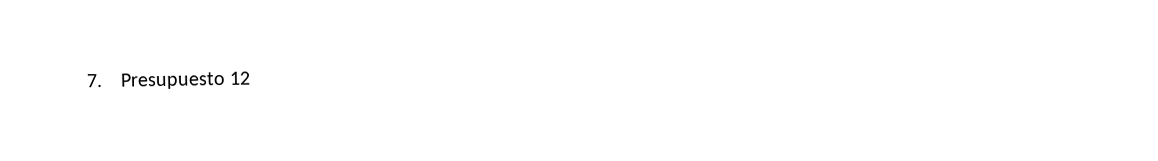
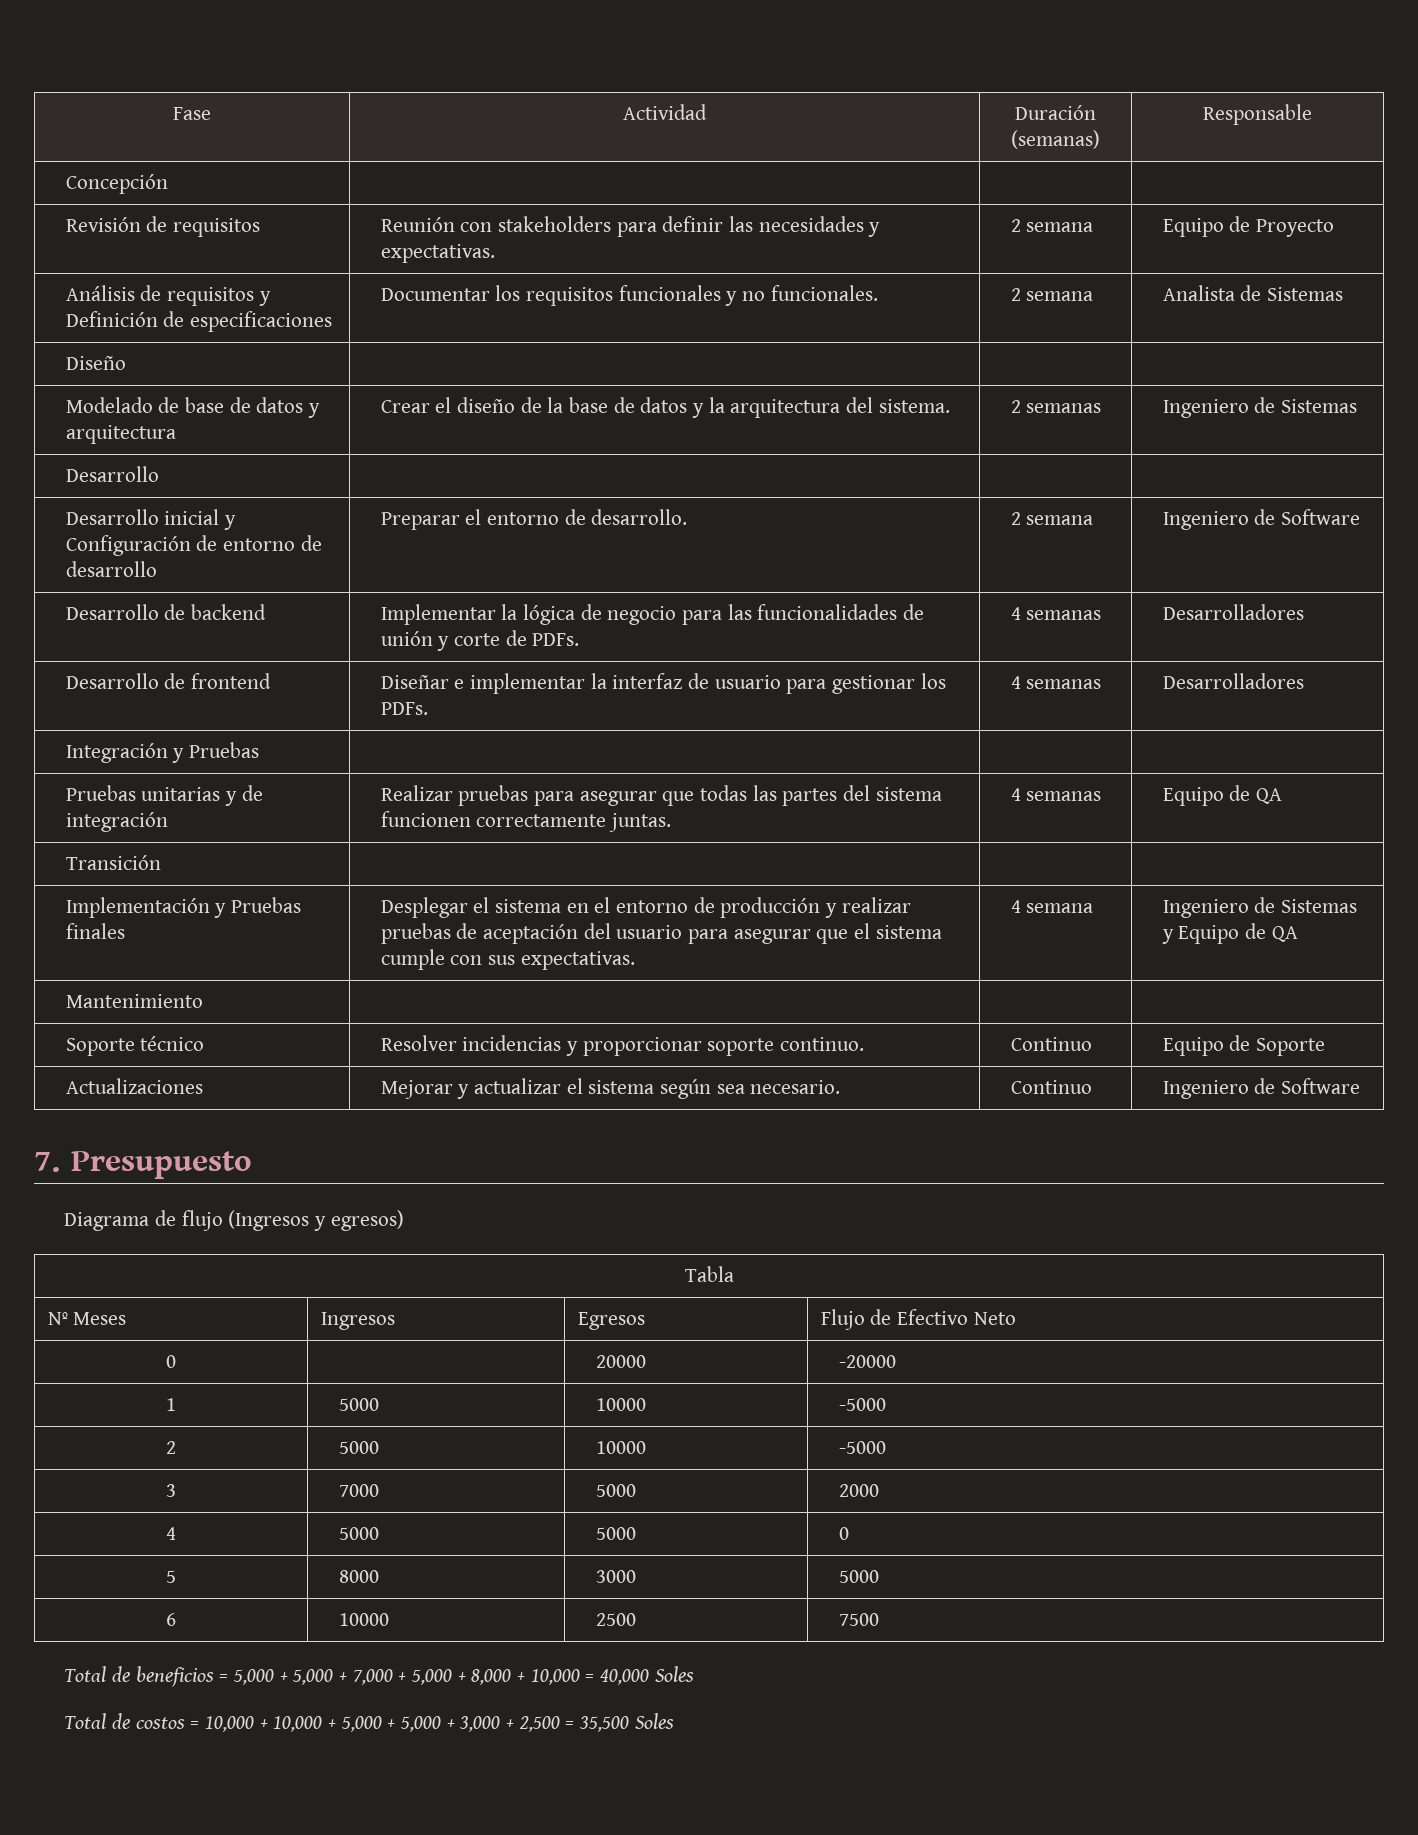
- 7. Presupuesto 12
+ Fase | Actividad | Duración (semanas) | Responsable
+ Concepción | | |
+ Revisión de requisitos | Reunión con stakeholders para definir las necesidades y expectativas. | 2 semana | Equipo de Proyecto
+ Análisis de requisitos y Definición de especificaciones | Documentar los requisitos funcionales y no funcionales. | 2 semana | Analista de Sistemas
+ Diseño | | |
+ Modelado de base de datos y arquitectura | Crear el diseño de la base de datos y la arquitectura del sistema. | 2 semanas | Ingeniero de Sistemas
+ Desarrollo | | |
+ Desarrollo inicial y Configuración de entorno de desarrollo | Preparar el entorno de desarrollo. | 2 semana | Ingeniero de Software
+ Desarrollo de backend | Implementar la lógica de negocio para las funcionalidades de unión y corte de PDFs. | 4 semanas | Desarrolladores
+ Desarrollo de frontend | Diseñar e implementar la interfaz de usuario para gestionar los PDFs. | 4 semanas | Desarrolladores
+ Integración y Pruebas | | |
+ Pruebas unitarias y de integración | Realizar pruebas para asegurar que todas las partes del sistema funcionen correctamente juntas. | 4 semanas | Equipo de QA
+ Transición | | |
+ Implementación y Pruebas finales | Desplegar el sistema en el entorno de producción y realizar pruebas de aceptación del usuario para asegurar que el sistema cumple con sus expectativas. | 4 semana | Ingeniero de Sistemas y Equipo de QA
+ Mantenimiento | | |
+ Soporte técnico | Resolver incidencias y proporcionar soporte continuo. | Continuo | Equipo de Soporte
+ Actualizaciones | Mejorar y actualizar el sistema según sea necesario. | Continuo | Ingeniero de Software
+ 7. Presupuesto
+ Diagrama de flujo (Ingresos y egresos)
+ Tabla
+ Nº Meses | Ingresos | Egresos | Flujo de Efectivo Neto
+ 0 | | 20000 | -20000
+ 1 | 5000 | 10000 | -5000
+ 2 | 5000 | 10000 | -5000
+ 3 | 7000 | 5000 | 2000
+ 4 | 5000 | 5000 | 0
+ 5 | 8000 | 3000 | 5000
+ 6 | 10000 | 2500 | 7500
+ Total de beneficios = 5,000 + 5,000 + 7,000 + 5,000 + 8,000 + 10,000 = 40,000 Soles
+ Total de costos = 10,000 + 10,000 + 5,000 + 5,000 + 3,000 + 2,500 = 35,500 Soles

